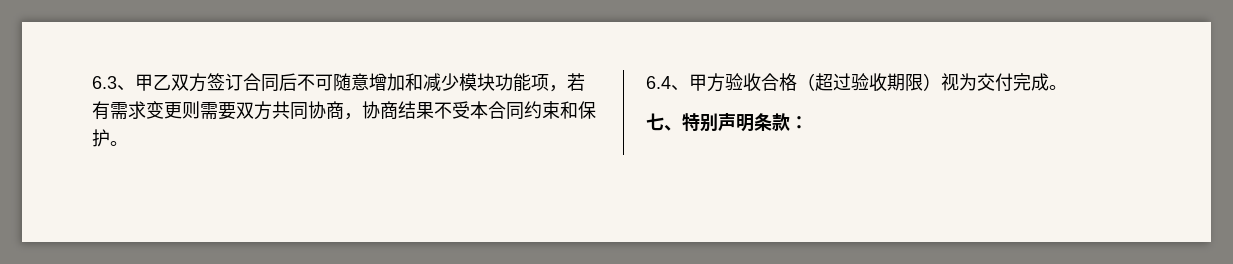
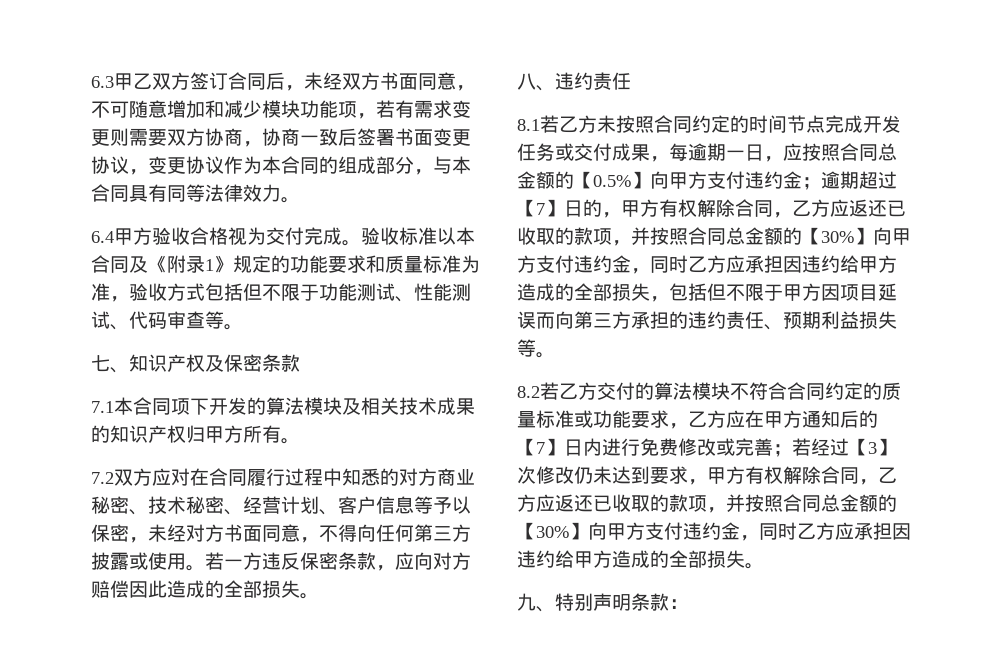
- 6.3、甲乙双方签订合同后不可随意增加和减少模块功能项，若有需求变更则需要双方共同协商，协商结果不受本合同约束和保护。
+ 6.3甲乙双方签订合同后，未经双方书面同意，不可随意增加和减少模块功能项，若有需求变更则需要双方协商，协商一致后签署书面变更协议，变更协议作为本合同的组成部分，与本合同具有同等法律效力。
- 6.4、甲方验收合格（超过验收期限）视为交付完成。
- 七、特别声明条款：
+ 6.4甲方验收合格视为交付完成。验收标准以本合同及《附录1》规定的功能要求和质量标准为准，验收方式包括但不限于功能测试、性能测试、代码审查等。
+ 七、知识产权及保密条款
+ 7.1本合同项下开发的算法模块及相关技术成果的知识产权归甲方所有。
+ 7.2双方应对在合同履行过程中知悉的对方商业秘密、技术秘密、经营计划、客户信息等予以保密，未经对方书面同意，不得向任何第三方披露或使用。若一方违反保密条款，应向对方赔偿因此造成的全部损失。
+ 八、违约责任
+ 8.1若乙方未按照合同约定的时间节点完成开发任务或交付成果，每逾期一日，应按照合同总金额的【0.5%】向甲方支付违约金；逾期超过【7】日的，甲方有权解除合同，乙方应返还已收取的款项，并按照合同总金额的【30%】向甲方支付违约金，同时乙方应承担因违约给甲方造成的全部损失，包括但不限于甲方因项目延误而向第三方承担的违约责任、预期利益损失等。
+ 8.2若乙方交付的算法模块不符合合同约定的质量标准或功能要求，乙方应在甲方通知后的【7】日内进行免费修改或完善；若经过【3】次修改仍未达到要求，甲方有权解除合同，乙方应返还已收取的款项，并按照合同总金额的【30%】向甲方支付违约金，同时乙方应承担因违约给甲方造成的全部损失。
+ 九、特别声明条款：

